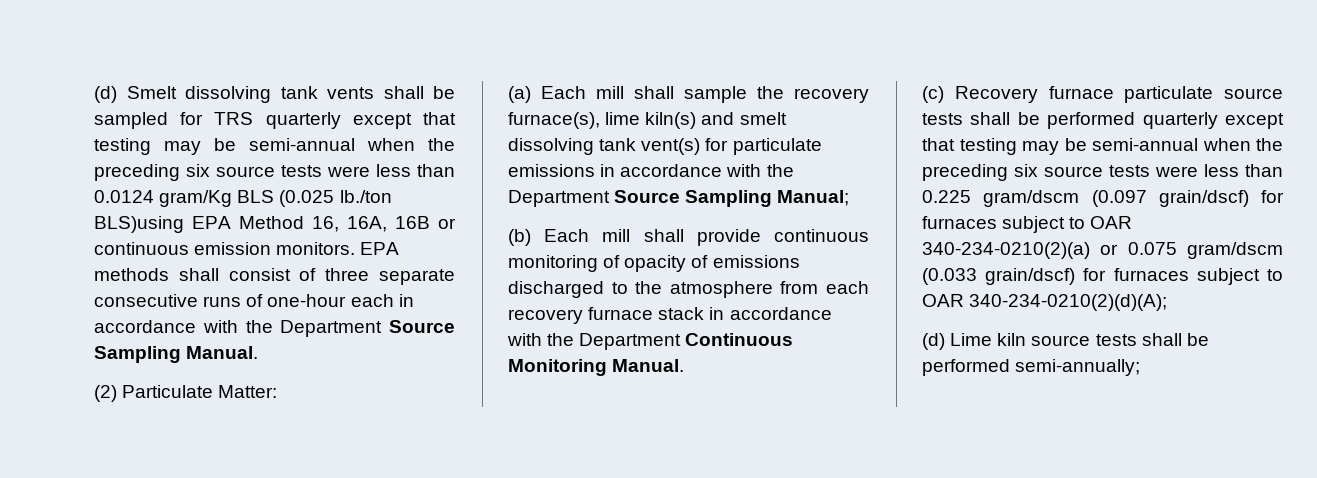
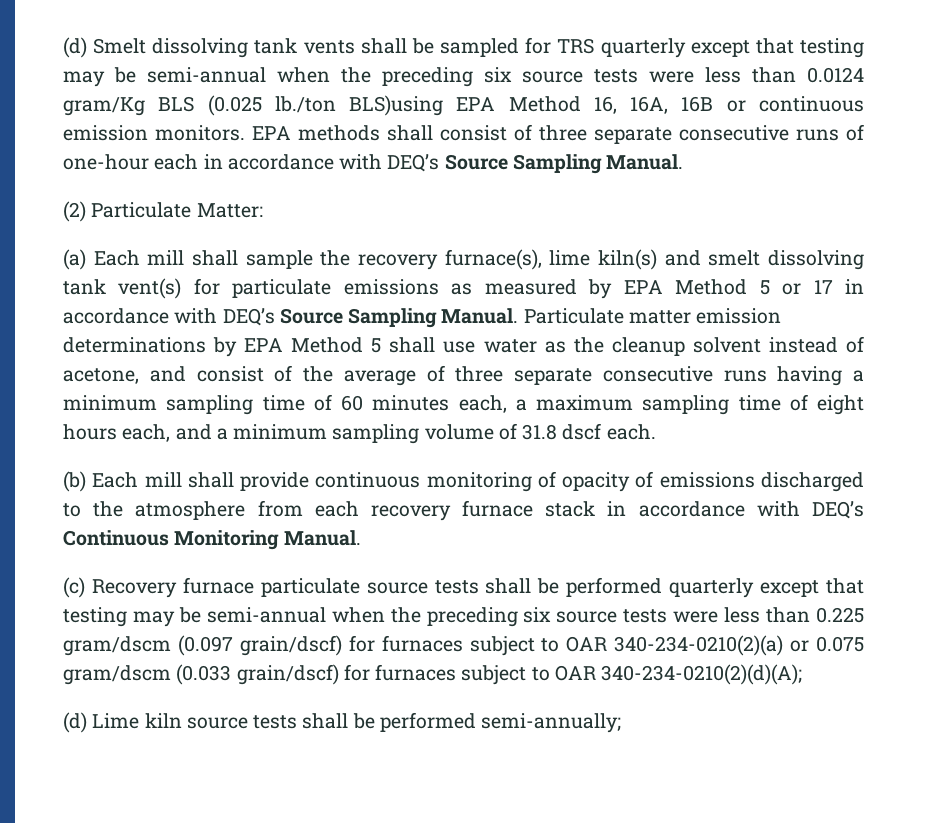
- EPA methods shall consist of three separate consecutive runs of one-hour each in accordance with the Department Source Sampling Manual.
+ EPA methods shall consist of three separate consecutive runs of one-hour each in accordance with DEQ’s Source Sampling Manual.
- (a) Each mill shall sample the recovery furnace(s), lime kiln(s) and smelt dissolving tank vent(s) for particulate emissions in accordance with the Department Source Sampling Manual;
+ (a) Each mill shall sample the recovery furnace(s), lime kiln(s) and smelt dissolving tank vent(s) for particulate emissions as measured by EPA Method 5 or 17 in accordance with DEQ’s Source Sampling Manual. Particulate matter emission determinations by EPA Method 5 shall use water as the cleanup solvent instead of acetone, and consist of the average of three separate consecutive runs having a minimum sampling time of 60 minutes each, a maximum sampling time of eight hours each, and a minimum sampling volume of 31.8 dscf each.
- (b) Each mill shall provide continuous monitoring of opacity of emissions discharged to the atmosphere from each recovery furnace stack in accordance with the Department Continuous Monitoring Manual.
+ (b) Each mill shall provide continuous monitoring of opacity of emissions discharged to the atmosphere from each recovery furnace stack in accordance with DEQ’s Continuous Monitoring Manual.

